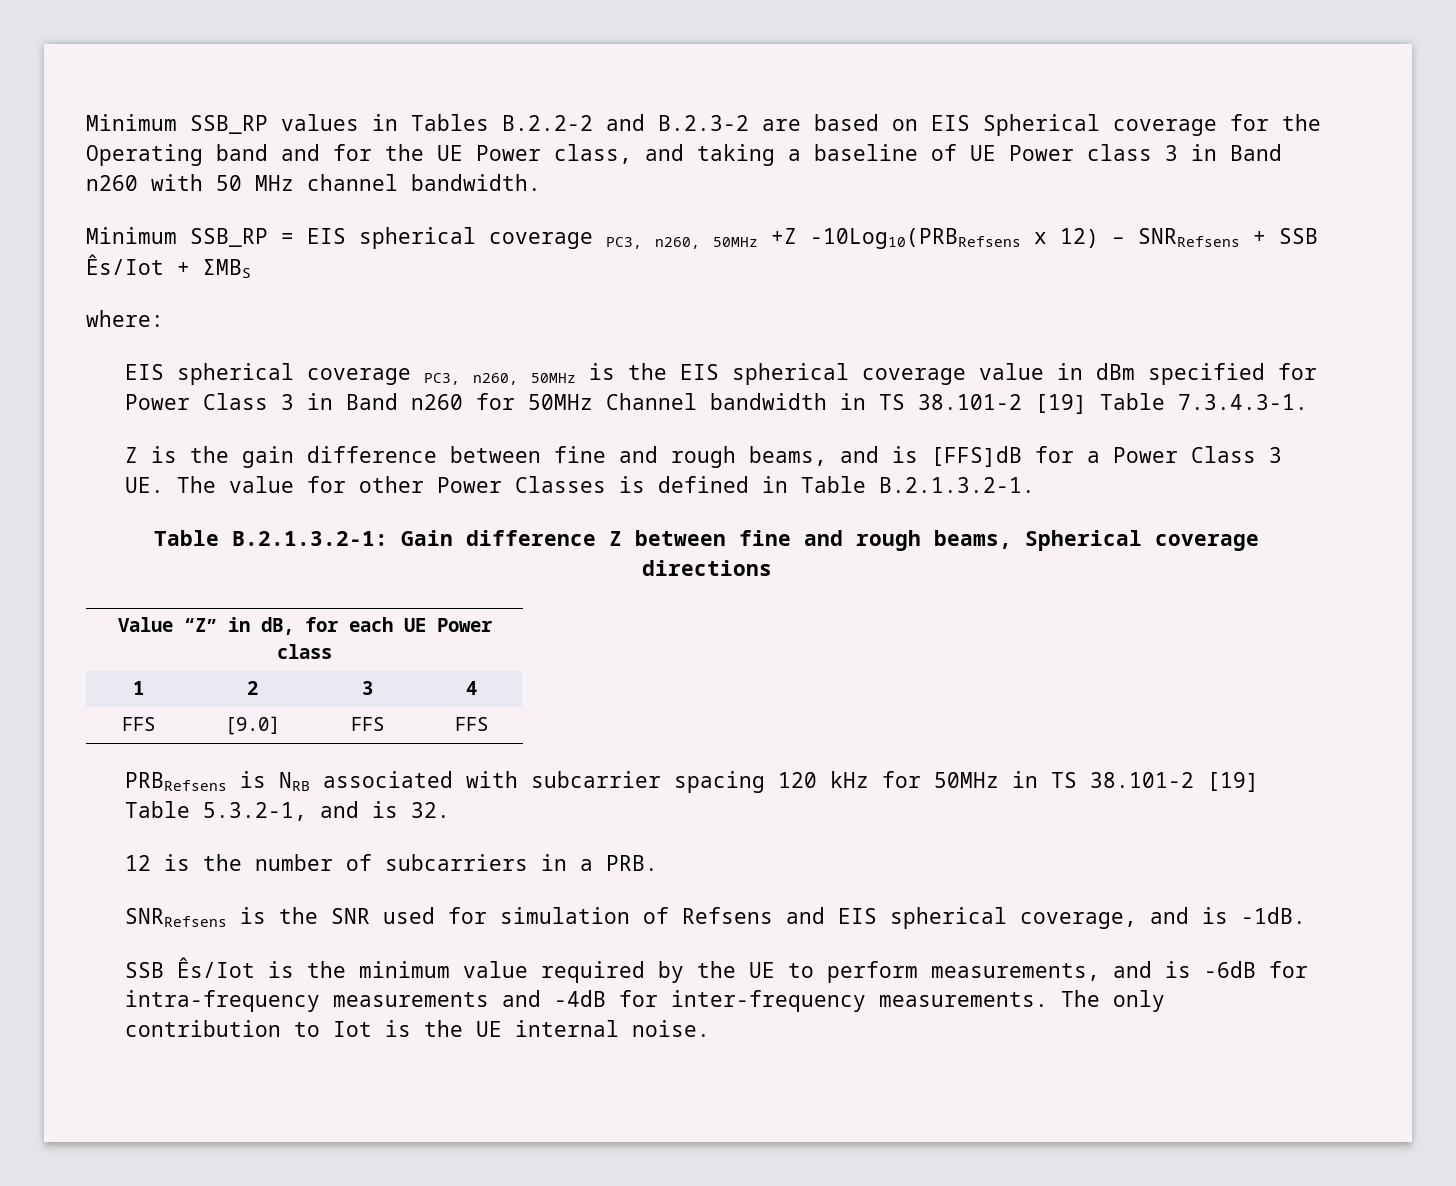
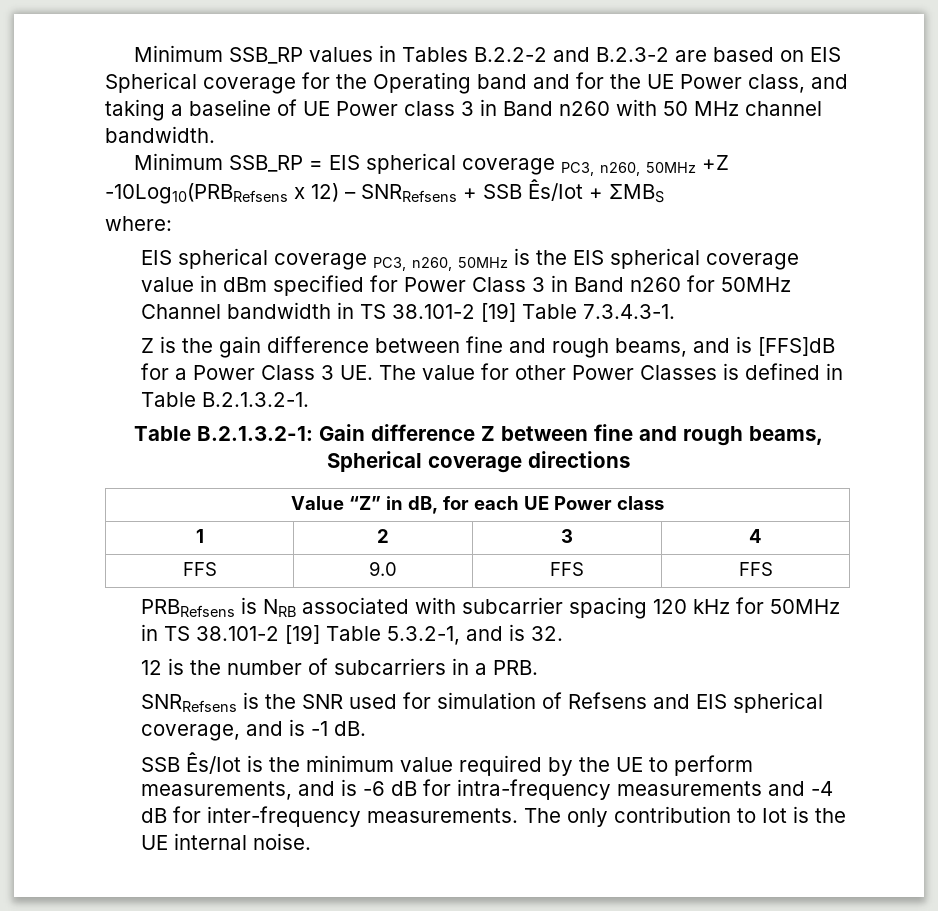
- FFS | [9.0] | FFS | FFS
+ FFS | 9.0 | FFS | FFS
- SNRRefsens is the SNR used for simulation of Refsens and EIS spherical coverage, and is -1dB.
+ SNRRefsens is the SNR used for simulation of Refsens and EIS spherical coverage, and is -1 dB.
- SSB Ês/Iot is the minimum value required by the UE to perform measurements, and is -6dB for intra-frequency measurements and -4dB for inter-frequency measurements.
+ SSB Ês/Iot is the minimum value required by the UE to perform measurements, and is -6 dB for intra-frequency measurements and -4 dB for inter-frequency measurements.

